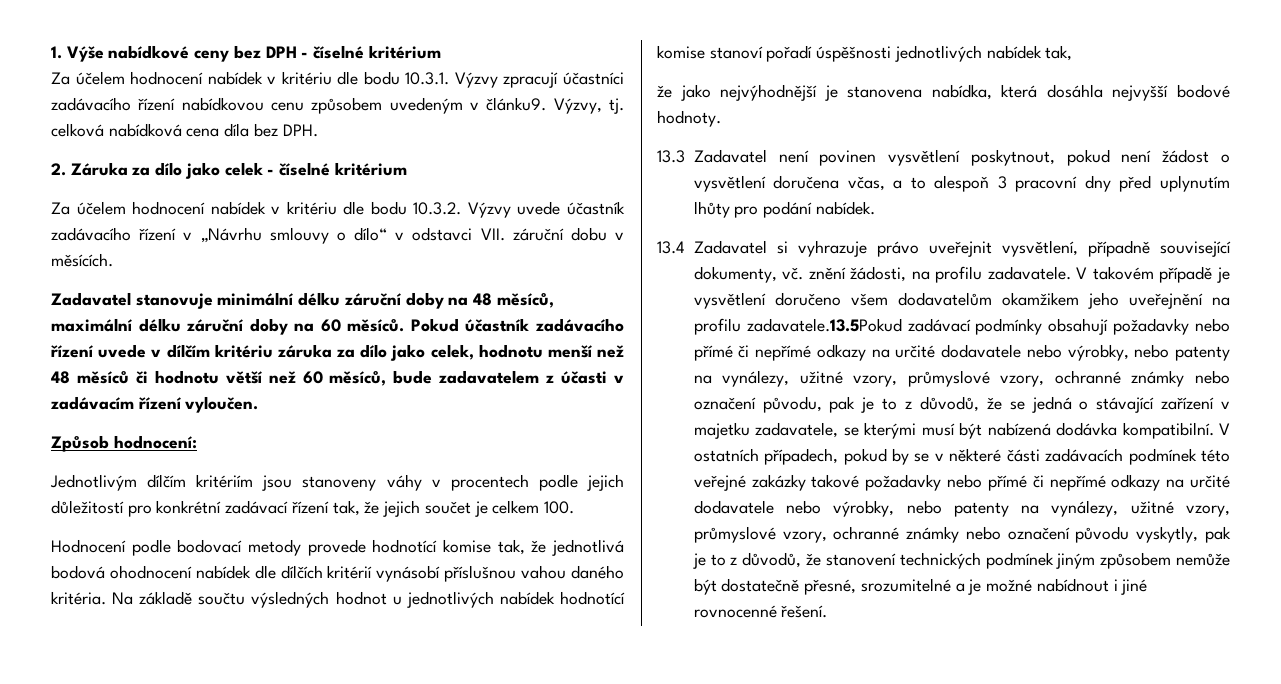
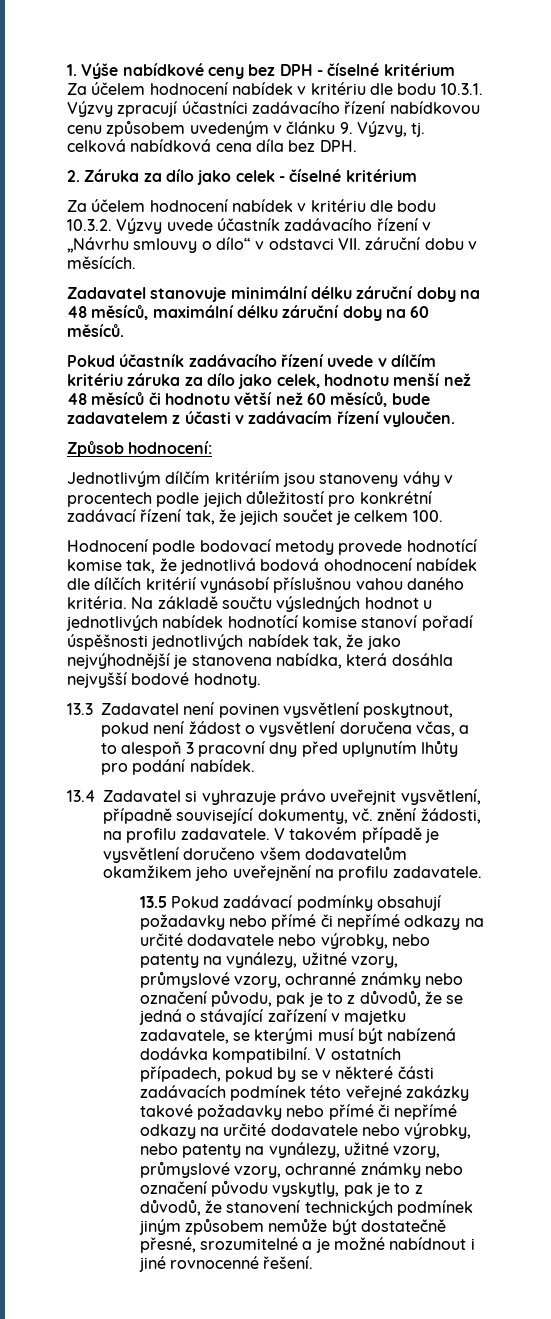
- Za účelem hodnocení nabídek v kritériu dle bodu 10.3.1. Výzvy zpracují účastníci zadávacího řízení nabídkovou cenu způsobem uvedeným v článku9. Výzvy, tj. celková nabídková cena díla bez DPH.
+ Za účelem hodnocení nabídek v kritériu dle bodu 10.3.1. Výzvy zpracují účastníci zadávacího řízení nabídkovou cenu způsobem uvedeným v článku 9. Výzvy, tj. celková nabídková cena díla bez DPH.
- Zadavatel stanovuje minimální délku záruční doby na 48 měsíců, maximální délku záruční doby na 60 měsíců. Pokud účastník zadávacího řízení uvede v dílčím kritériu záruka za dílo jako celek, hodnotu menší než 48 měsíců či hodnotu větší než 60 měsíců, bude zadavatelem z účasti v zadávacím řízení vyloučen.
+ Zadavatel stanovuje minimální délku záruční doby na 48 měsíců, maximální délku záruční doby na 60 měsíců.
+ Pokud účastník zadávacího řízení uvede v dílčím kritériu záruka za dílo jako celek, hodnotu menší než 48 měsíců či hodnotu větší než 60 měsíců, bude zadavatelem z účasti v zadávacím řízení vyloučen.
- Na základě součtu výsledných hodnot u jednotlivých nabídek hodnotící komise stanoví pořadí úspěšnosti jednotlivých nabídek tak,
- že jako nejvýhodnější je stanovena nabídka, která dosáhla nejvyšší bodové hodnoty.
+ Na základě součtu výsledných hodnot u jednotlivých nabídek hodnotící komise stanoví pořadí úspěšnosti jednotlivých nabídek tak, že jako nejvýhodnější je stanovena nabídka, která dosáhla nejvyšší bodové hodnoty.
- V takovém případě je vysvětlení doručeno všem dodavatelům okamžikem jeho uveřejnění na profilu zadavatele.13.5Pokud zadávací podmínky obsahují požadavky nebo přímé či nepřímé odkazy na určité dodavatele nebo výrobky, nebo patenty na vynálezy, užitné vzory, průmyslové vzory, ochranné známky nebo označení původu, pak je to z důvodů, že se jedná o stávající zařízení v majetku zadavatele, se kterými musí být nabízená dodávka kompatibilní.
+ V takovém případě je vysvětlení doručeno všem dodavatelům okamžikem jeho uveřejnění na profilu zadavatele.
+ 13.5 Pokud zadávací podmínky obsahují požadavky nebo přímé či nepřímé odkazy na určité dodavatele nebo výrobky, nebo patenty na vynálezy, užitné vzory, průmyslové vzory, ochranné známky nebo označení původu, pak je to z důvodů, že se jedná o stávající zařízení v majetku zadavatele, se kterými musí být nabízená dodávka kompatibilní.

